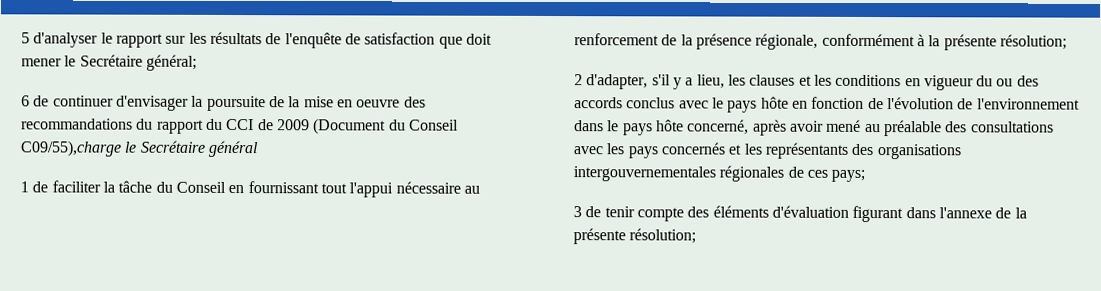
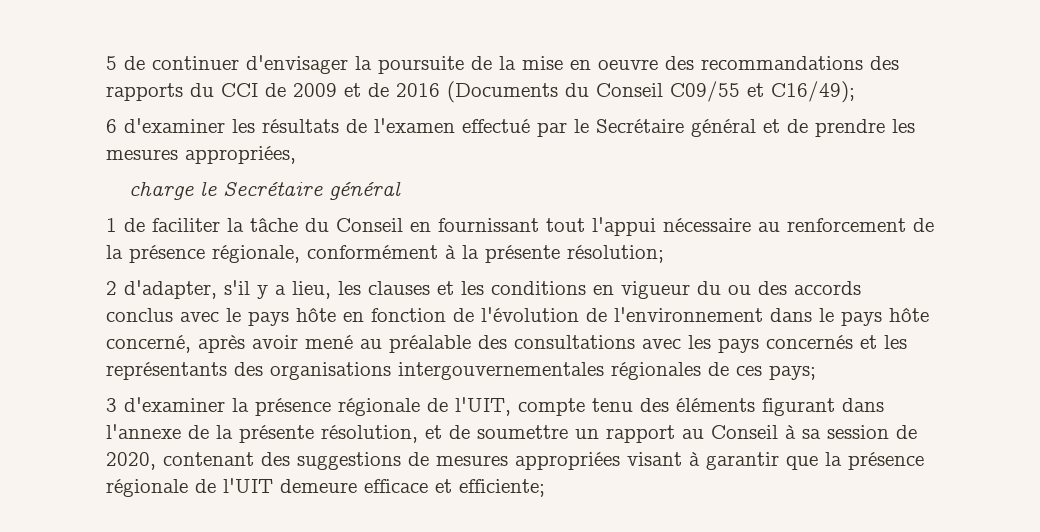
- 5 d'analyser le rapport sur les résultats de l'enquête de satisfaction que doit mener le Secrétaire général;
- 6 de continuer d'envisager la poursuite de la mise en oeuvre des recommandations du rapport du CCI de 2009 (Document du Conseil C09/55),charge le Secrétaire général
+ 5 de continuer d'envisager la poursuite de la mise en oeuvre des recommandations des rapports du CCI de 2009 et de 2016 (Documents du Conseil C09/55 et C16/49);
+ 6 d'examiner les résultats de l'examen effectué par le Secrétaire général et de prendre les mesures appropriées,
+ charge le Secrétaire général
- 3 de tenir compte des éléments d'évaluation figurant dans l'annexe de la présente résolution;
+ 3 d'examiner la présence régionale de l'UIT, compte tenu des éléments figurant dans l'annexe de la présente résolution, et de soumettre un rapport au Conseil à sa session de 2020, contenant des suggestions de mesures appropriées visant à garantir que la présence régionale de l'UIT demeure efficace et efficiente;

